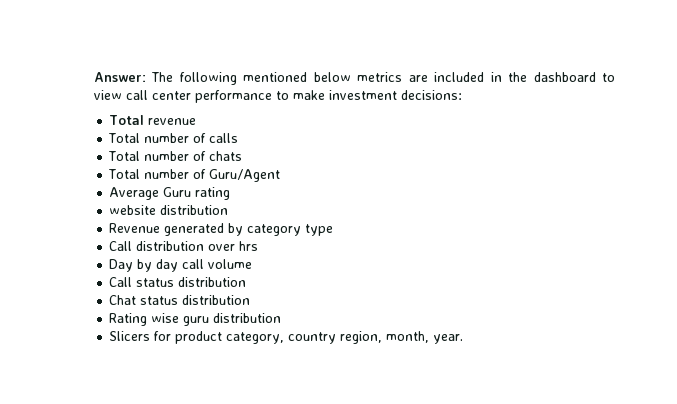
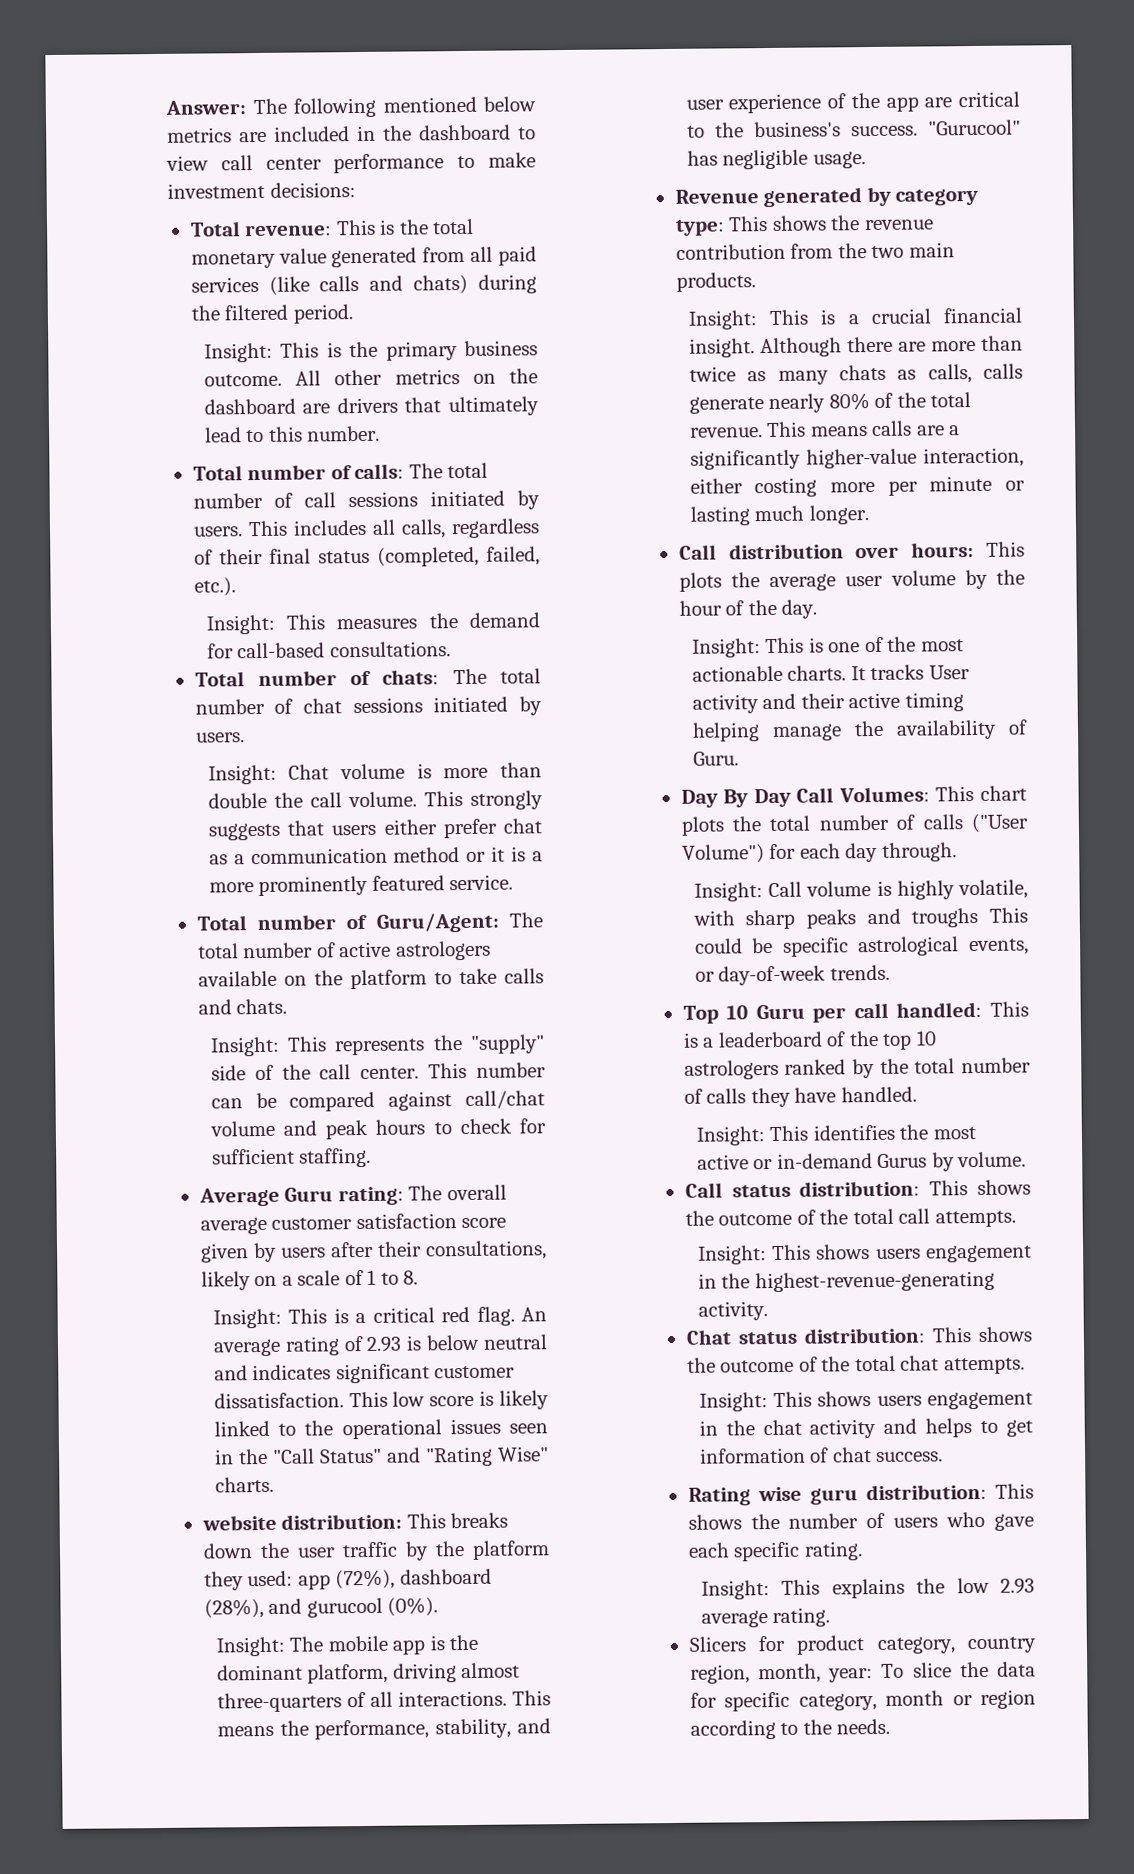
- Total revenue
- Total number of calls
- Total number of chats
- Total number of Guru/Agent
- Average Guru rating
- website distribution
- Revenue generated by category type
- Call distribution over hrs
- Day by day call volume
- Call status distribution
- Chat status distribution
- Rating wise guru distribution
+ Total revenue: This is the total monetary value generated from all paid services (like calls and chats) during the filtered period.
+ Insight: This is the primary business outcome. All other metrics on the dashboard are drivers that ultimately lead to this number.
+ Total number of calls: The total number of call sessions initiated by users. This includes all calls, regardless of their final status (completed, failed, etc.).
+ Insight: This measures the demand for call-based consultations.
+ Total number of chats: The total number of chat sessions initiated by users.
+ Insight: Chat volume is more than double the call volume. This strongly suggests that users either prefer chat as a communication method or it is a more prominently featured service.
+ Total number of Guru/Agent: The total number of active astrologers available on the platform to take calls and chats.
+ Insight: This represents the "supply" side of the call center. This number can be compared against call/chat volume and peak hours to check for sufficient staffing.
+ Average Guru rating: The overall average customer satisfaction score given by users after their consultations, likely on a scale of 1 to 8.
+ Insight: This is a critical red flag. An average rating of 2.93 is below neutral and indicates significant customer dissatisfaction. This low score is likely linked to the operational issues seen in the "Call Status" and "Rating Wise" charts.
+ website distribution: This breaks down the user traffic by the platform they used: app (72%), dashboard (28%), and gurucool (0%).
+ Insight: The mobile app is the dominant platform, driving almost three-quarters of all interactions. This means the performance, stability, and user experience of the app are critical to the business's success. "Gurucool" has negligible usage.
+ Revenue generated by category type: This shows the revenue contribution from the two main products.
+ Insight: This is a crucial financial insight. Although there are more than twice as many chats as calls, calls generate nearly 80% of the total revenue. This means calls are a significantly higher-value interaction, either costing more per minute or lasting much longer.
+ Call distribution over hours: This plots the average user volume by the hour of the day.
+ Insight: This is one of the most actionable charts. It tracks User activity and their active timing helping manage the availability of Guru.
+ Day By Day Call Volumes: This chart plots the total number of calls ("User Volume") for each day through.
+ Insight: Call volume is highly volatile, with sharp peaks and troughs This could be specific astrological events, or day-of-week trends.
+ Top 10 Guru per call handled: This is a leaderboard of the top 10 astrologers ranked by the total number of calls they have handled.
+ Insight: This identifies the most active or in-demand Gurus by volume.
+ Call status distribution: This shows the outcome of the total call attempts.
+ Insight: This shows users engagement in the highest-revenue-generating activity.
+ Chat status distribution: This shows the outcome of the total chat attempts.
+ Insight: This shows users engagement in the chat activity and helps to get information of chat success.
+ Rating wise guru distribution: This shows the number of users who gave each specific rating.
+ Insight: This explains the low 2.93 average rating.
- Slicers for product category, country region, month, year.
+ Slicers for product category, country region, month, year: To slice the data for specific category, month or region according to the needs.

